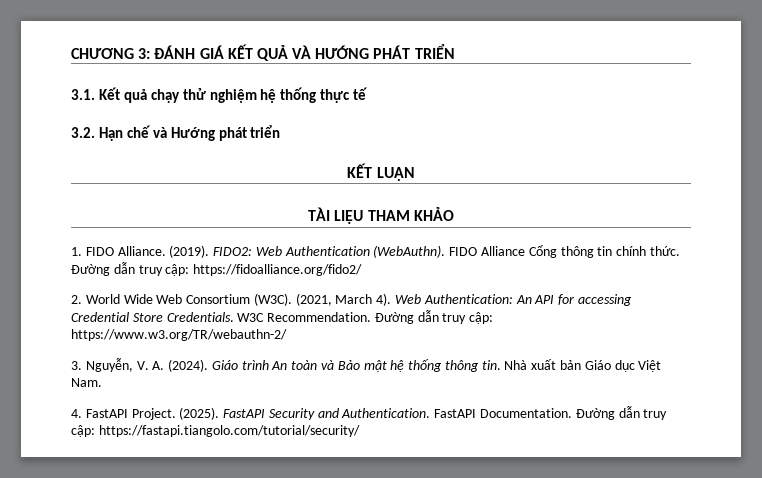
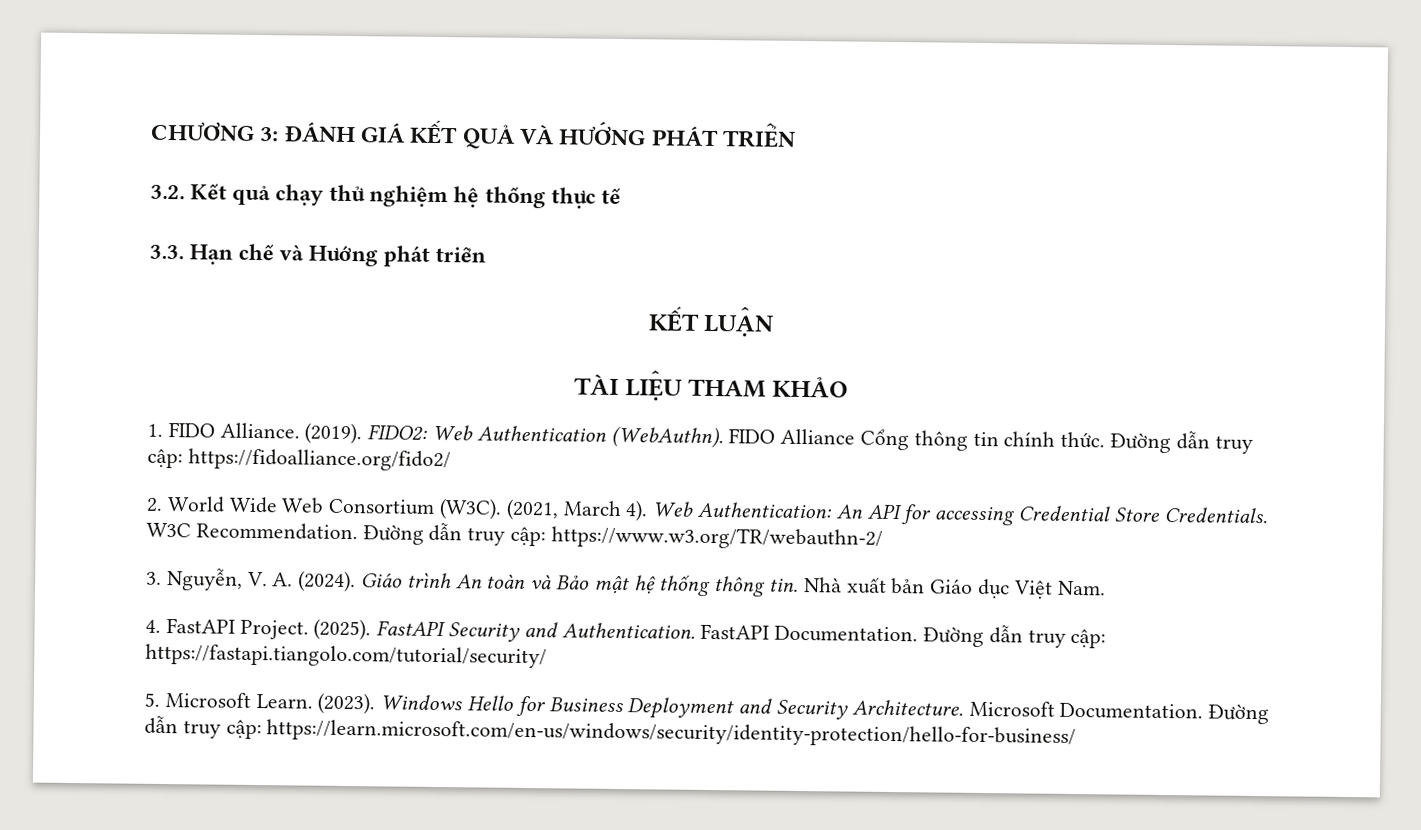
- 3.1. Kết quả chạy thử nghiệm hệ thống thực tế
+ 3.2. Kết quả chạy thử nghiệm hệ thống thực tế
- 3.2. Hạn chế và Hướng phát triển
+ 3.3. Hạn chế và Hướng phát triển
+ 5. Microsoft Learn. (2023). Windows Hello for Business Deployment and Security Architecture. Microsoft Documentation. Đường dẫn truy cập: https://learn.microsoft.com/en-us/windows/security/identity-protection/hello-for-business/

